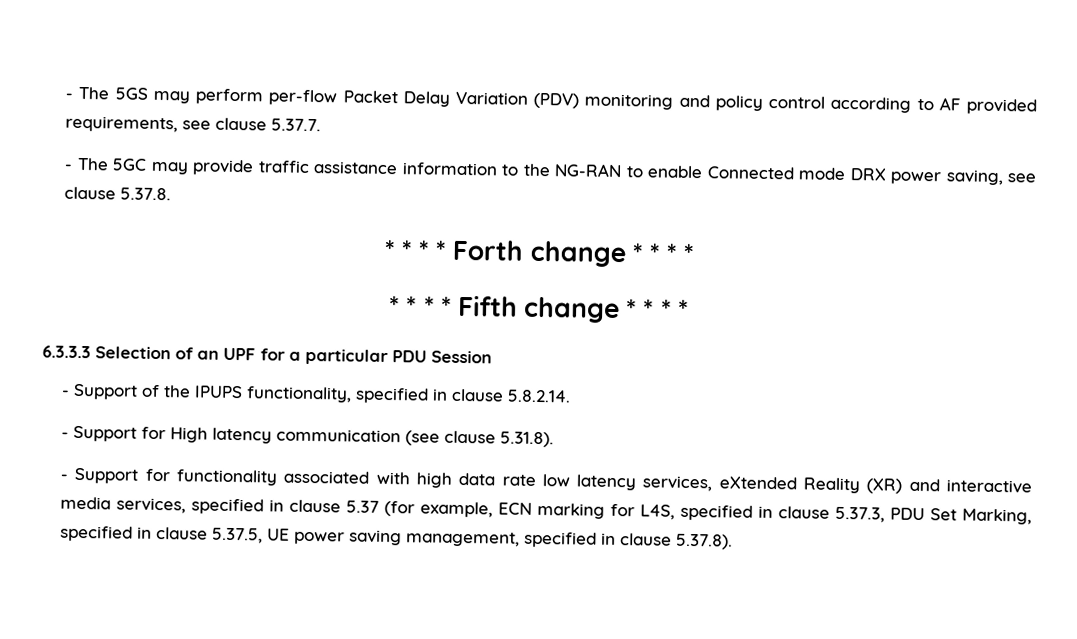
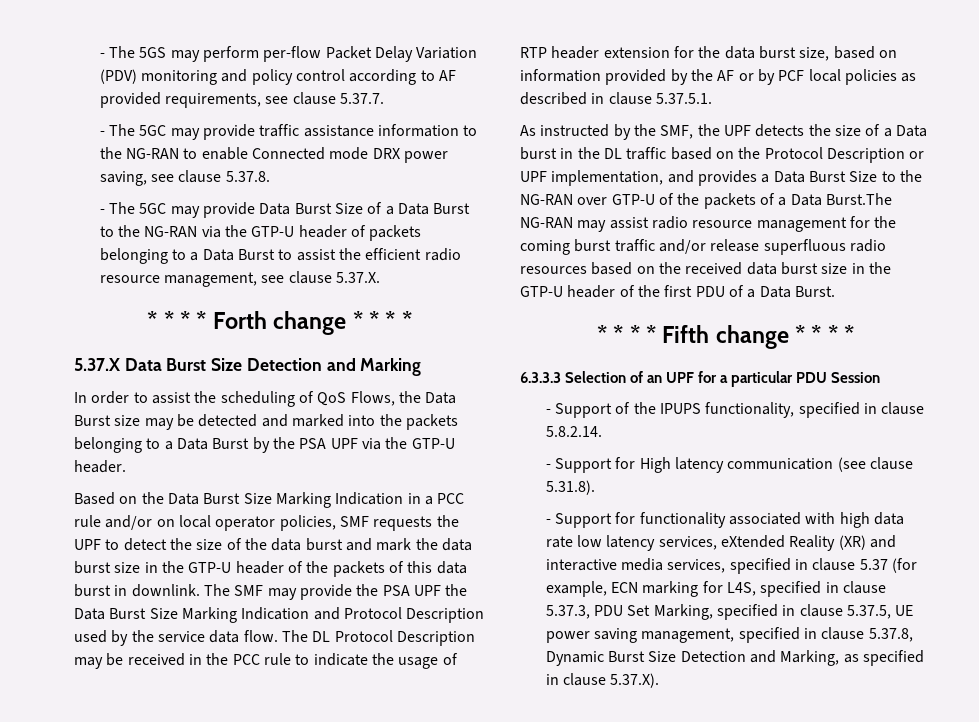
+ - The 5GC may provide Data Burst Size of a Data Burst to the NG-RAN via the GTP-U header of packets belonging to a Data Burst to assist the efficient radio resource management, see clause 5.37.X.
+ 5.37.X Data Burst Size Detection and Marking
+ In order to assist the scheduling of QoS Flows, the Data Burst size may be detected and marked into the packets belonging to a Data Burst by the PSA UPF via the GTP-U header.
+ Based on the Data Burst Size Marking Indication in a PCC rule and/or on local operator policies, SMF requests the UPF to detect the size of the data burst and mark the data burst size in the GTP-U header of the packets of this data burst in downlink. The SMF may provide the PSA UPF the Data Burst Size Marking Indication and Protocol Description used by the service data flow. The DL Protocol Description may be received in the PCC rule to indicate the usage of RTP header extension for the data burst size, based on information provided by the AF or by PCF local policies as described in clause 5.37.5.1.
+ As instructed by the SMF, the UPF detects the size of a Data burst in the DL traffic based on the Protocol Description or UPF implementation, and provides a Data Burst Size to the NG-RAN over GTP-U of the packets of a Data Burst.The NG-RAN may assist radio resource management for the coming burst traffic and/or release superfluous radio resources based on the received data burst size in the GTP-U header of the first PDU of a Data Burst.
- - Support for functionality associated with high data rate low latency services, eXtended Reality (XR) and interactive media services, specified in clause 5.37 (for example, ECN marking for L4S, specified in clause 5.37.3, PDU Set Marking, specified in clause 5.37.5, UE power saving management, specified in clause 5.37.8).
+ - Support for functionality associated with high data rate low latency services, eXtended Reality (XR) and interactive media services, specified in clause 5.37 (for example, ECN marking for L4S, specified in clause 5.37.3, PDU Set Marking, specified in clause 5.37.5, UE power saving management, specified in clause 5.37.8, Dynamic Burst Size Detection and Marking, as specified in clause 5.37.X).

